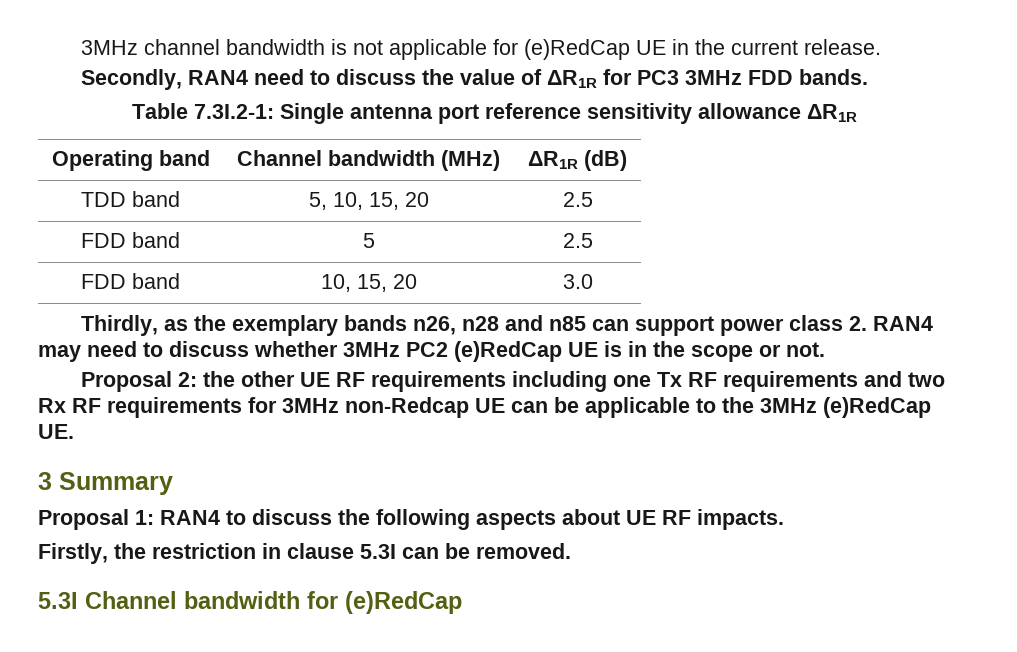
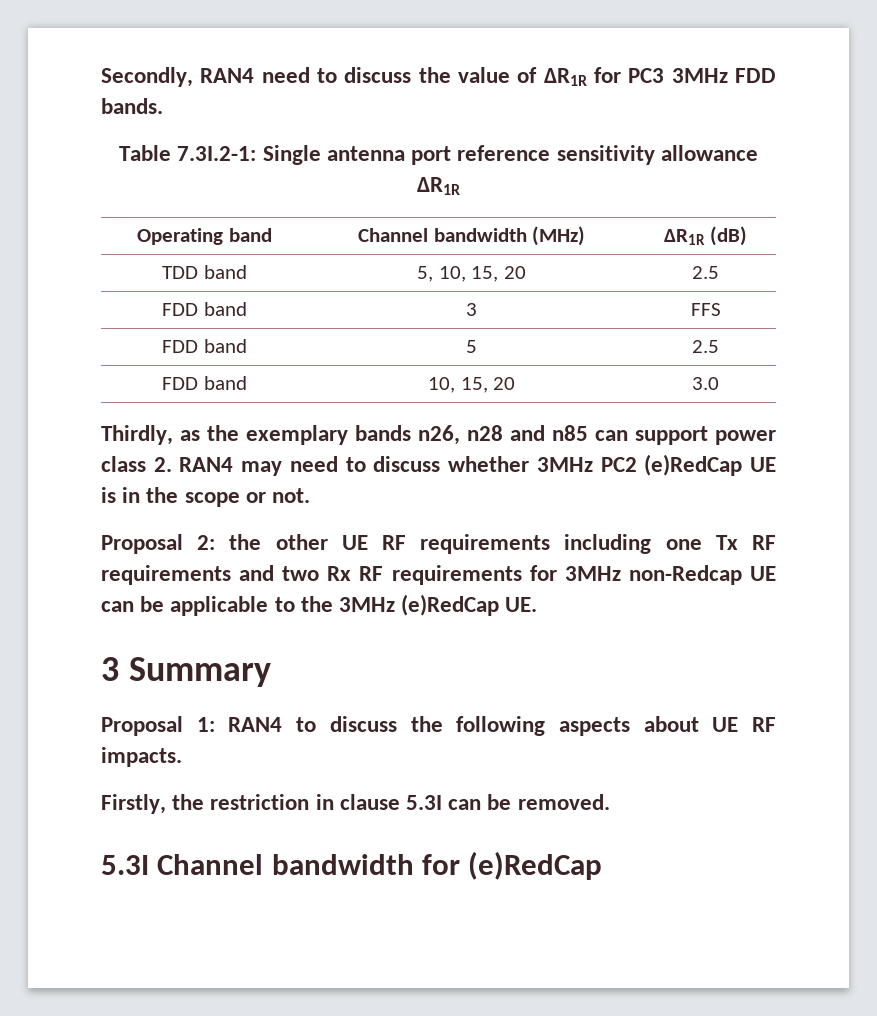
- 3MHz channel bandwidth is not applicable for (e)RedCap UE in the current release.
+ FDD band | 3 | FFS

